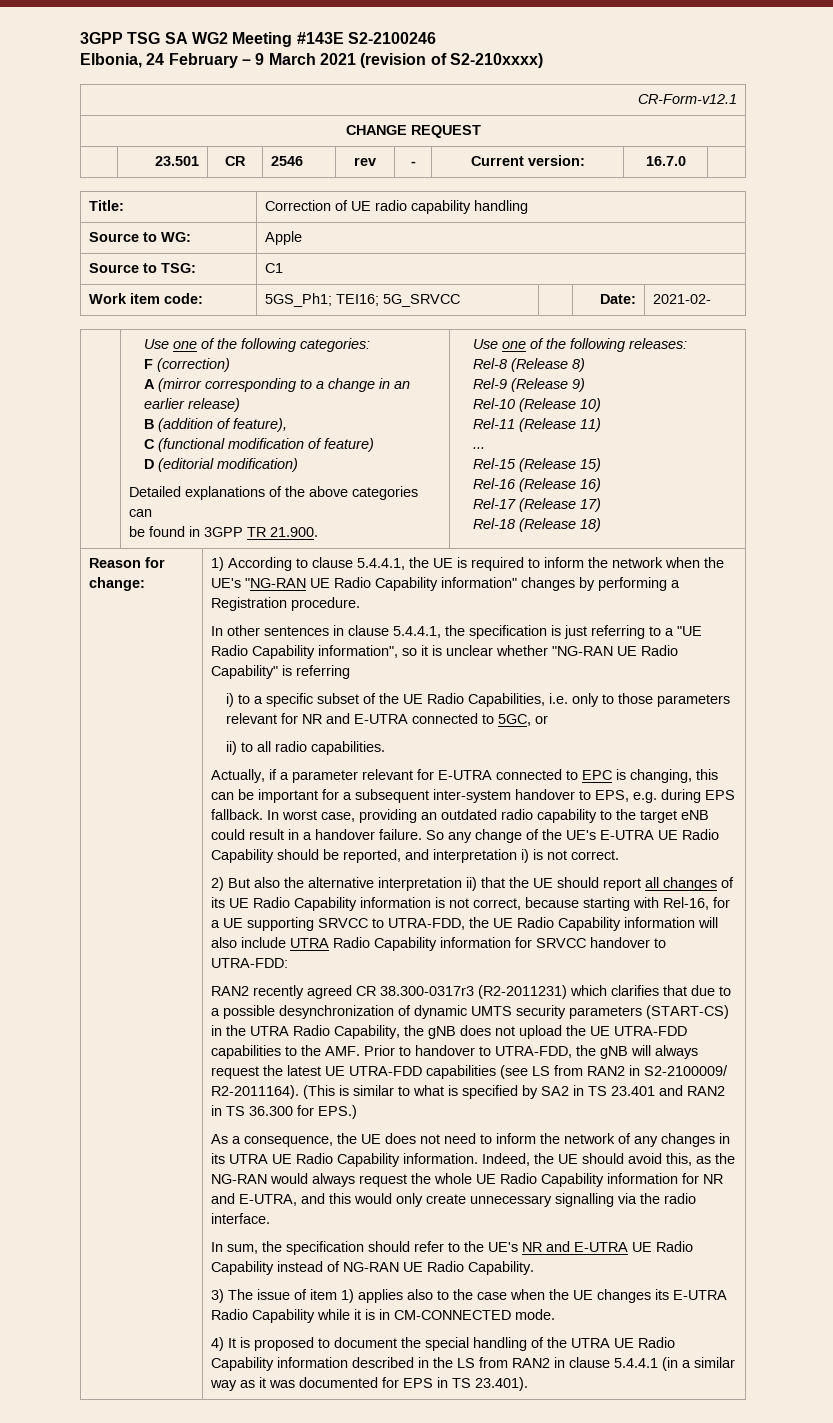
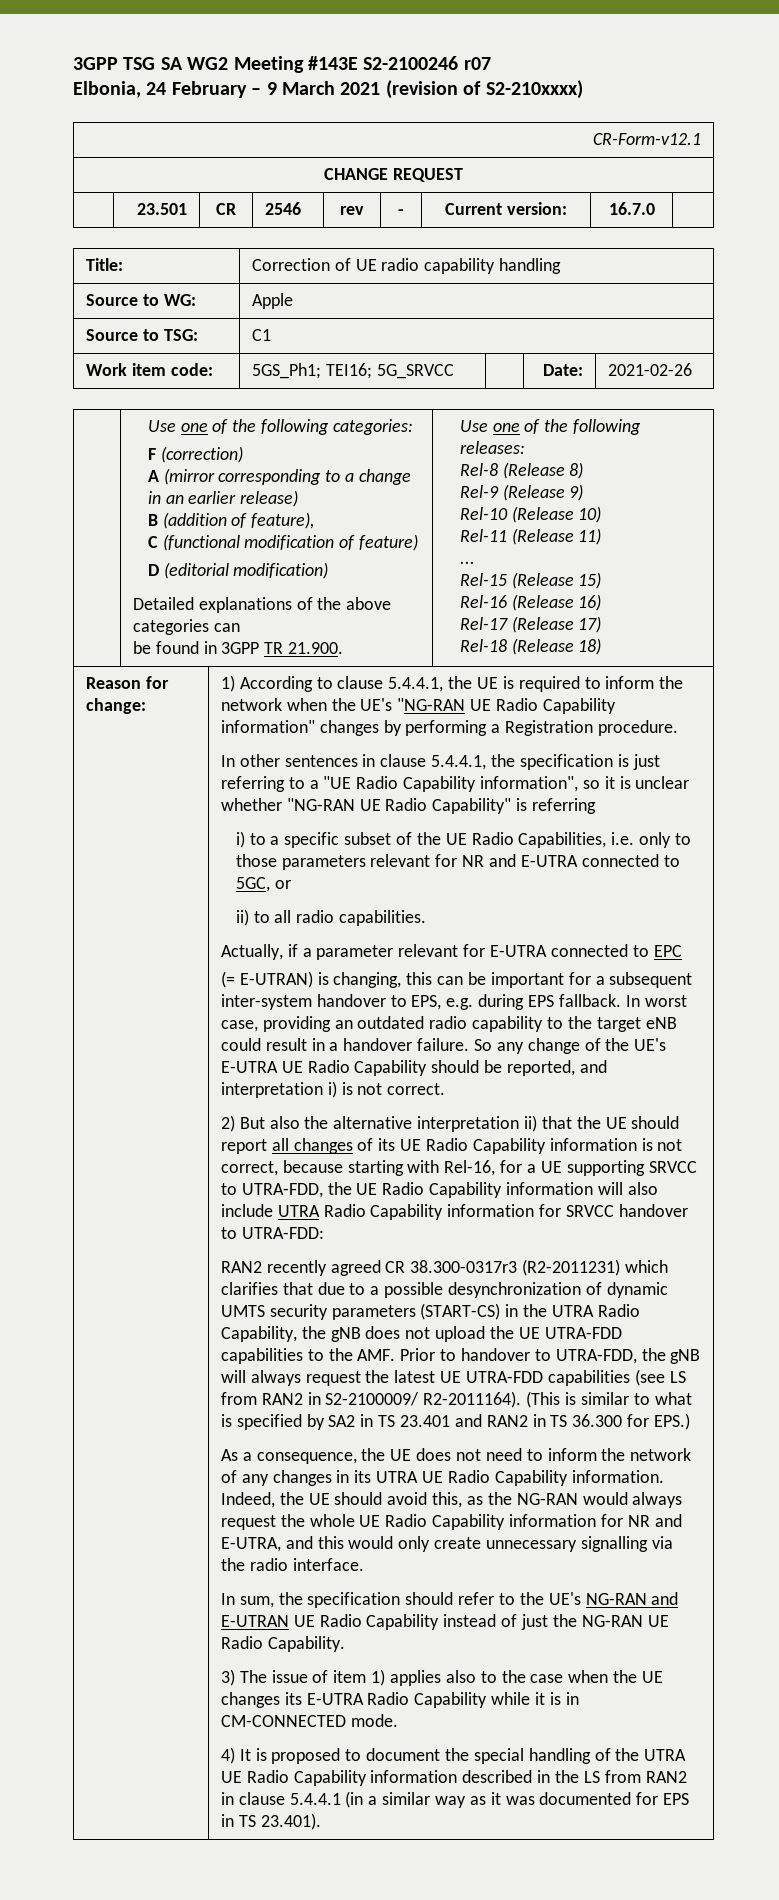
- 3GPP TSG SA WG2 Meeting #143E S2-2100246
+ 3GPP TSG SA WG2 Meeting #143E S2-2100246 r07
- Work item code: | 5GS_Ph1; TEI16; 5G_SRVCC | | Date: | 2021-02-
+ Work item code: | 5GS_Ph1; TEI16; 5G_SRVCC | | Date: | 2021-02-26
- Actually, if a parameter relevant for E-UTRA connected to EPC is changing, this can be important for a subsequent inter-system handover to EPS, e.g. during EPS fallback.
+ Actually, if a parameter relevant for E-UTRA connected to EPC
+ (= E-UTRAN) is changing, this can be important for a subsequent inter-system handover to EPS, e.g. during EPS fallback.
- In sum, the specification should refer to the UE's NR and E-UTRA UE Radio Capability instead of NG-RAN UE Radio Capability.
+ In sum, the specification should refer to the UE's NG-RAN and E-UTRAN UE Radio Capability instead of just the NG-RAN UE Radio Capability.

